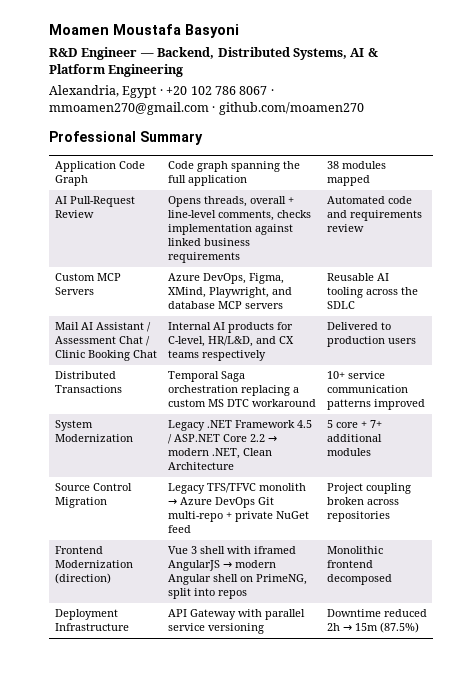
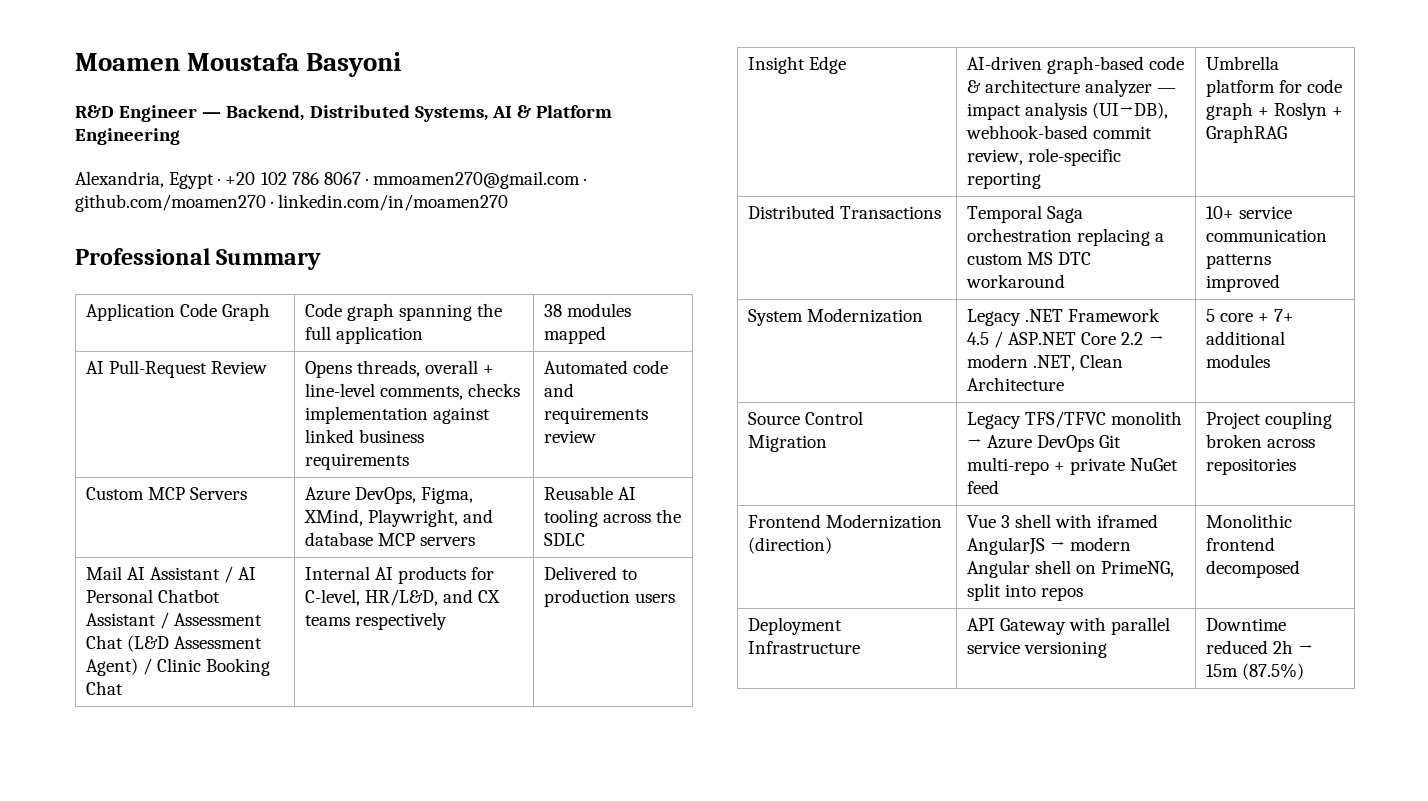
- Alexandria, Egypt · +20 102 786 8067 · mmoamen270@gmail.com · github.com/moamen270
+ Alexandria, Egypt · +20 102 786 8067 · mmoamen270@gmail.com · github.com/moamen270 · linkedin.com/in/moamen270
- Mail AI Assistant / Assessment Chat / Clinic Booking Chat | Internal AI products for C-level, HR/L&D, and CX teams respectively | Delivered to production users
+ Mail AI Assistant / AI Personal Chatbot Assistant / Assessment Chat (L&D Assessment Agent) / Clinic Booking Chat | Internal AI products for C-level, HR/L&D, and CX teams respectively | Delivered to production users
+ Insight Edge | AI-driven graph-based code & architecture analyzer — impact analysis (UI→DB), webhook-based commit review, role-specific reporting | Umbrella platform for code graph + Roslyn + GraphRAG

